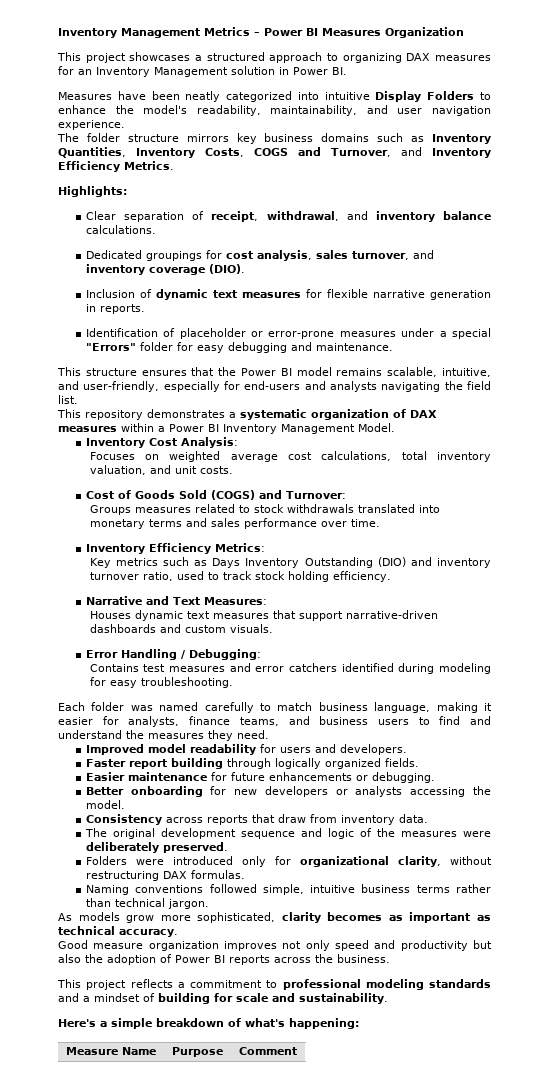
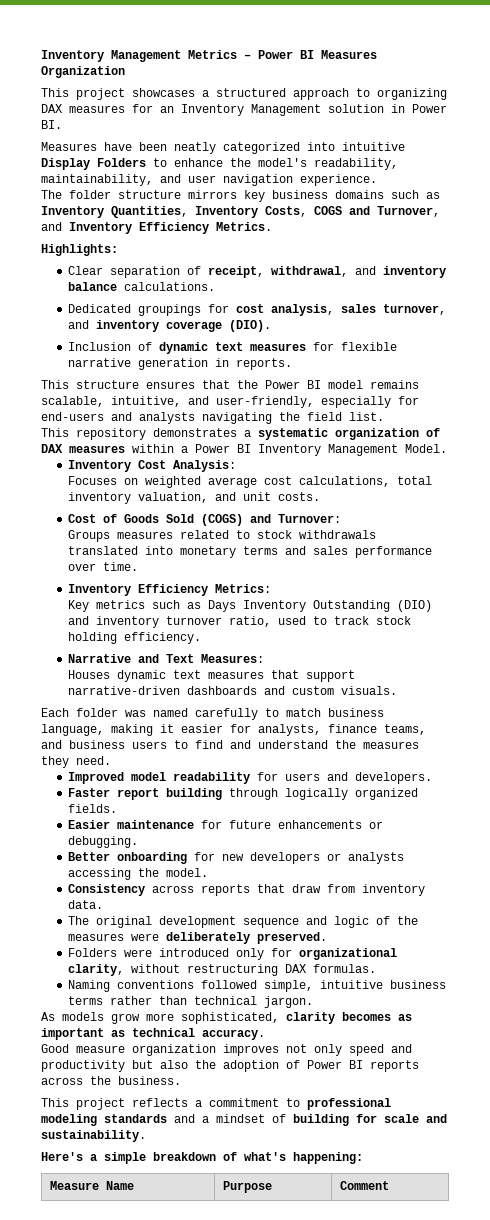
- Identification of placeholder or error-prone measures under a special "Errors" folder for easy debugging and maintenance.
- Error Handling / Debugging:
- Contains test measures and error catchers identified during modeling for easy troubleshooting.

